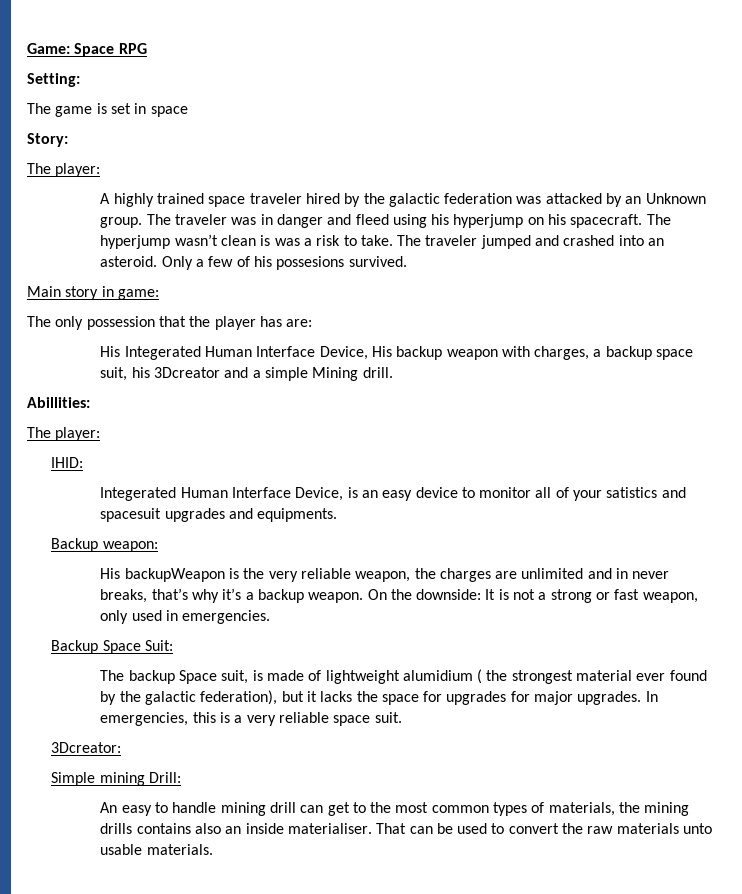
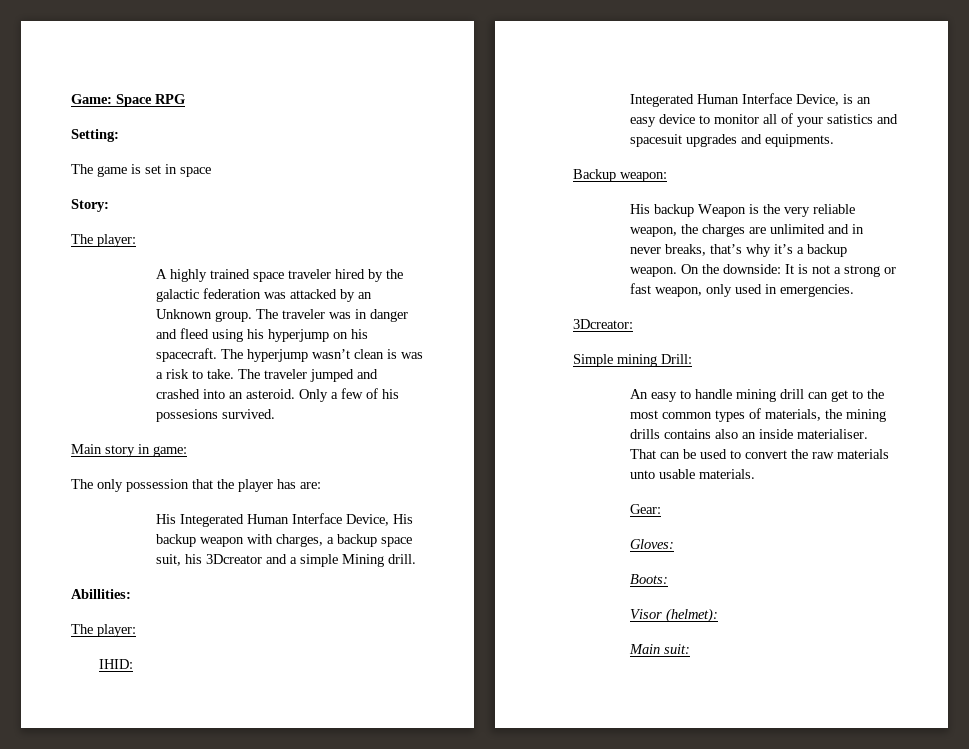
- His backupWeapon is the very reliable weapon, the charges are unlimited and in never breaks, that’s why it’s a backup weapon.
+ His backup Weapon is the very reliable weapon, the charges are unlimited and in never breaks, that’s why it’s a backup weapon.
- Backup Space Suit:
- The backup Space suit, is made of lightweight alumidium ( the strongest material ever found by the galactic federation), but it lacks the space for upgrades for major upgrades. In emergencies, this is a very reliable space suit.
+ Gear:
+ Gloves:
+ Boots:
+ Visor (helmet):
+ Main suit:

